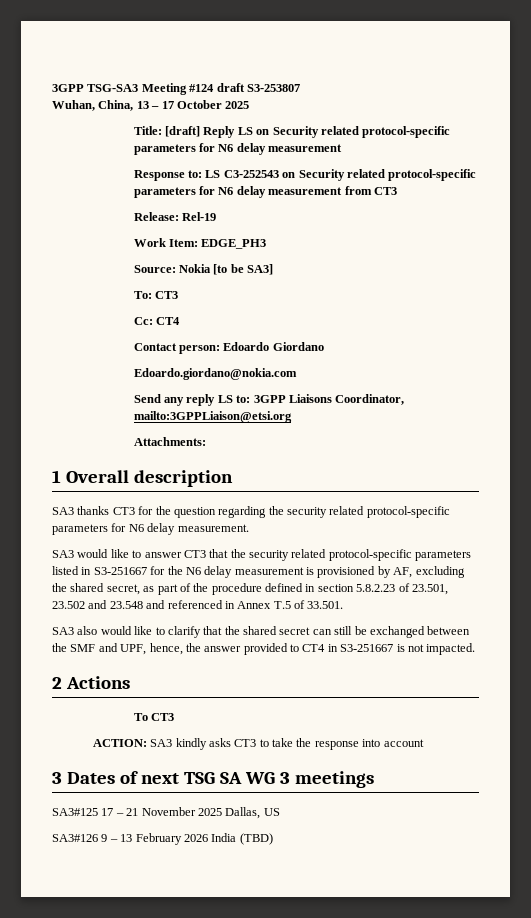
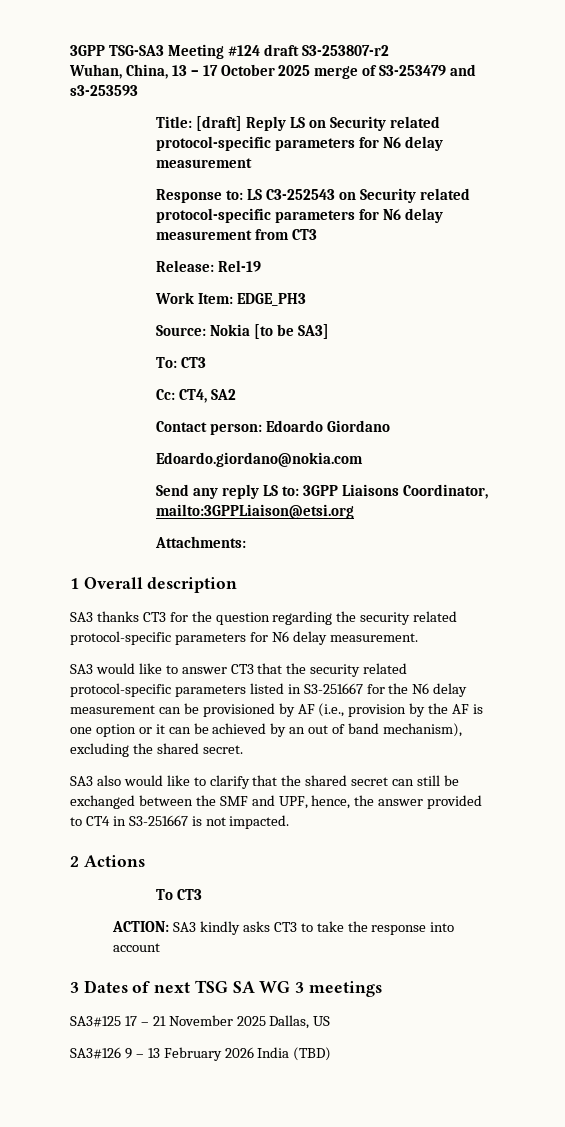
- 3GPP TSG-SA3 Meeting #124 draft S3-253807
+ 3GPP TSG-SA3 Meeting #124 draft S3-253807-r2
- Wuhan, China, 13 – 17 October 2025
+ Wuhan, China, 13 – 17 October 2025 merge of S3-253479 and s3-253593
- Cc: CT4
+ Cc: CT4, SA2
- SA3 would like to answer CT3 that the security related protocol-specific parameters listed in S3-251667 for the N6 delay measurement is provisioned by AF, excluding the shared secret, as part of the procedure defined in section 5.8.2.23 of 23.501, 23.502 and 23.548 and referenced in Annex T.5 of 33.501.
+ SA3 would like to answer CT3 that the security related protocol-specific parameters listed in S3-251667 for the N6 delay measurement can be provisioned by AF (i.e., provision by the AF is one option or it can be achieved by an out of band mechanism), excluding the shared secret.

